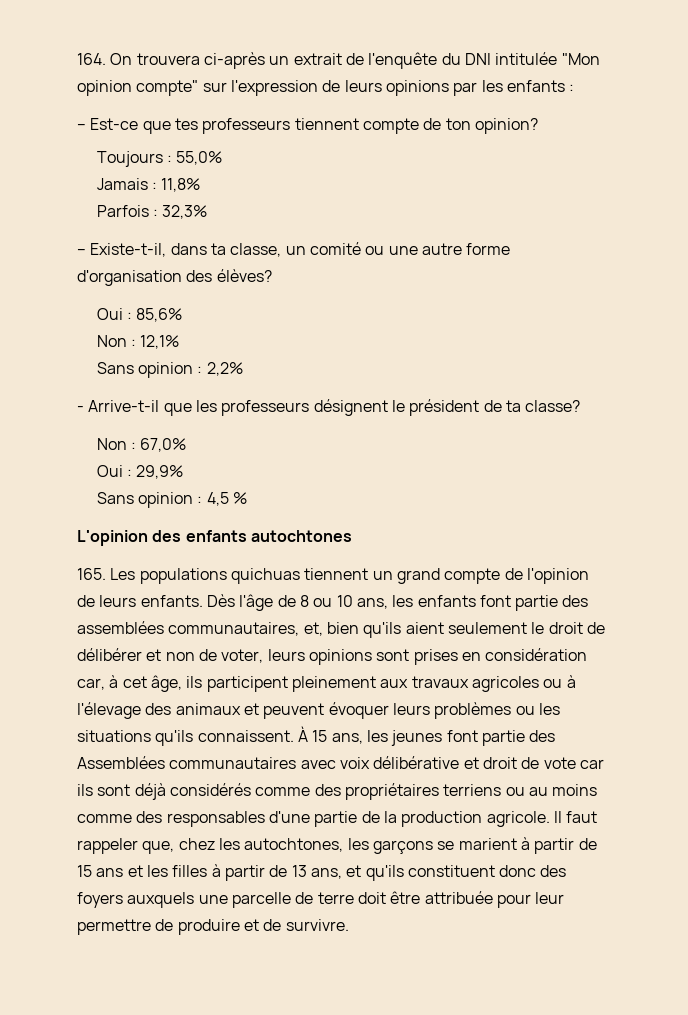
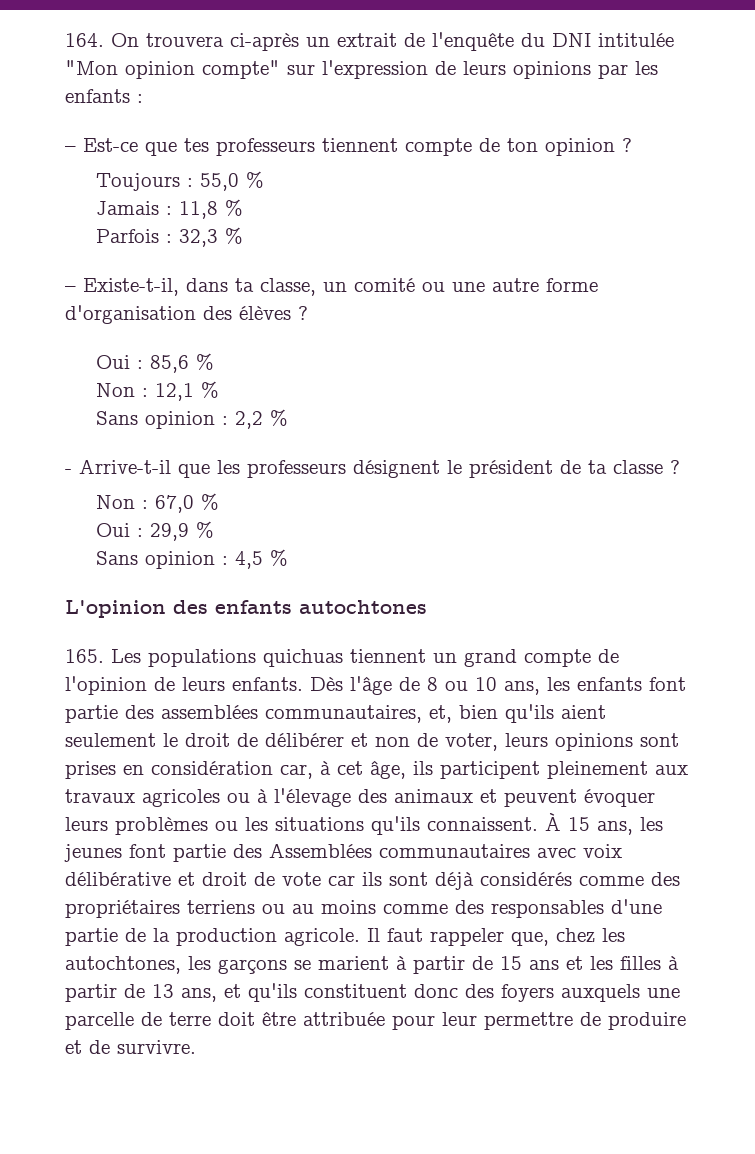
- – Est-ce que tes professeurs tiennent compte de ton opinion?
+ – Est-ce que tes professeurs tiennent compte de ton opinion ?
- Toujours : 55,0%
+ Toujours : 55,0 %
- Jamais : 11,8%
+ Jamais : 11,8 %
- Parfois : 32,3%
+ Parfois : 32,3 %
- – Existe-t-il, dans ta classe, un comité ou une autre forme d'organisation des élèves?
- Oui : 85,6%
- Non : 12,1%
- Sans opinion : 2,2%
+ – Existe-t-il, dans ta classe, un comité ou une autre forme d'organisation des élèves ?
+ Oui : 85,6 %
+ Non : 12,1 %
+ Sans opinion : 2,2 %
- - Arrive-t-il que les professeurs désignent le président de ta classe?
- Non : 67,0%
- Oui : 29,9%
+ - Arrive-t-il que les professeurs désignent le président de ta classe ?
+ Non : 67,0 %
+ Oui : 29,9 %

